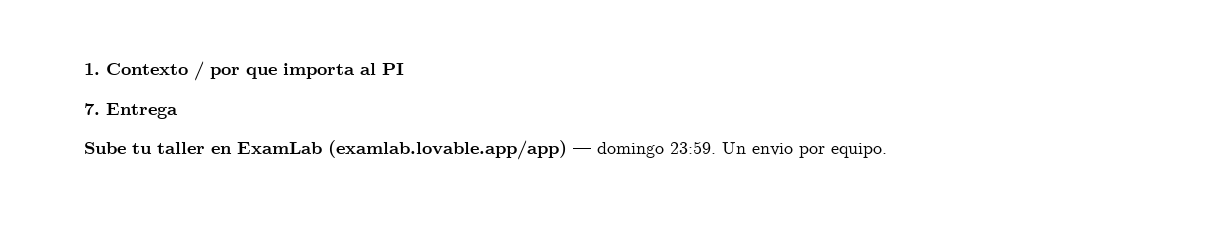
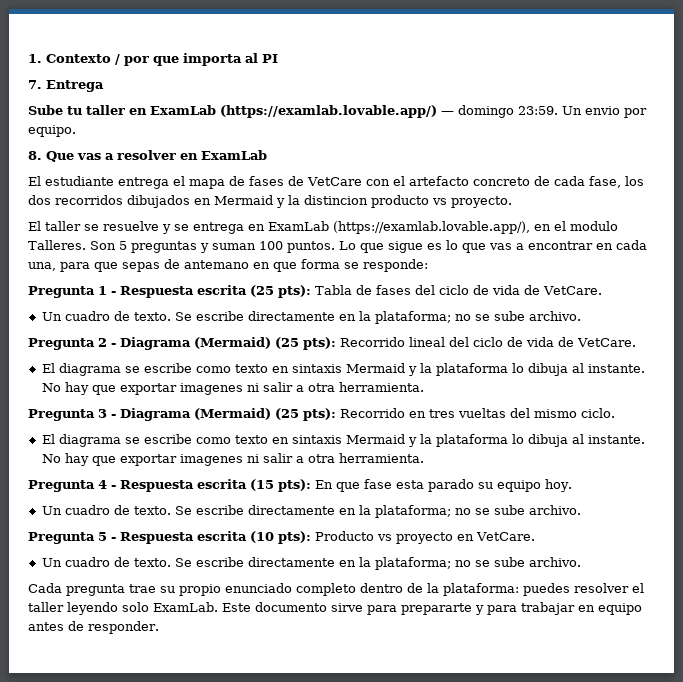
- Sube tu taller en ExamLab (examlab.lovable.app/app) — domingo 23:59.
+ Sube tu taller en ExamLab (https://examlab.lovable.app/) — domingo 23:59.
+ 8. Que vas a resolver en ExamLab
+ El estudiante entrega el mapa de fases de VetCare con el artefacto concreto de cada fase, los dos recorridos dibujados en Mermaid y la distincion producto vs proyecto.
+ El taller se resuelve y se entrega en ExamLab (https://examlab.lovable.app/), en el modulo Talleres. Son 5 preguntas y suman 100 puntos. Lo que sigue es lo que vas a encontrar en cada una, para que sepas de antemano en que forma se responde:
+ Pregunta 1 - Respuesta escrita (25 pts): Tabla de fases del ciclo de vida de VetCare.
+ Un cuadro de texto. Se escribe directamente en la plataforma; no se sube archivo.
+ Pregunta 2 - Diagrama (Mermaid) (25 pts): Recorrido lineal del ciclo de vida de VetCare.
+ El diagrama se escribe como texto en sintaxis Mermaid y la plataforma lo dibuja al instante. No hay que exportar imagenes ni salir a otra herramienta.
+ Pregunta 3 - Diagrama (Mermaid) (25 pts): Recorrido en tres vueltas del mismo ciclo.
+ El diagrama se escribe como texto en sintaxis Mermaid y la plataforma lo dibuja al instante. No hay que exportar imagenes ni salir a otra herramienta.
+ Pregunta 4 - Respuesta escrita (15 pts): En que fase esta parado su equipo hoy.
+ Un cuadro de texto. Se escribe directamente en la plataforma; no se sube archivo.
+ Pregunta 5 - Respuesta escrita (10 pts): Producto vs proyecto en VetCare.
+ Un cuadro de texto. Se escribe directamente en la plataforma; no se sube archivo.
+ Cada pregunta trae su propio enunciado completo dentro de la plataforma: puedes resolver el taller leyendo solo ExamLab. Este documento sirve para prepararte y para trabajar en equipo antes de responder.

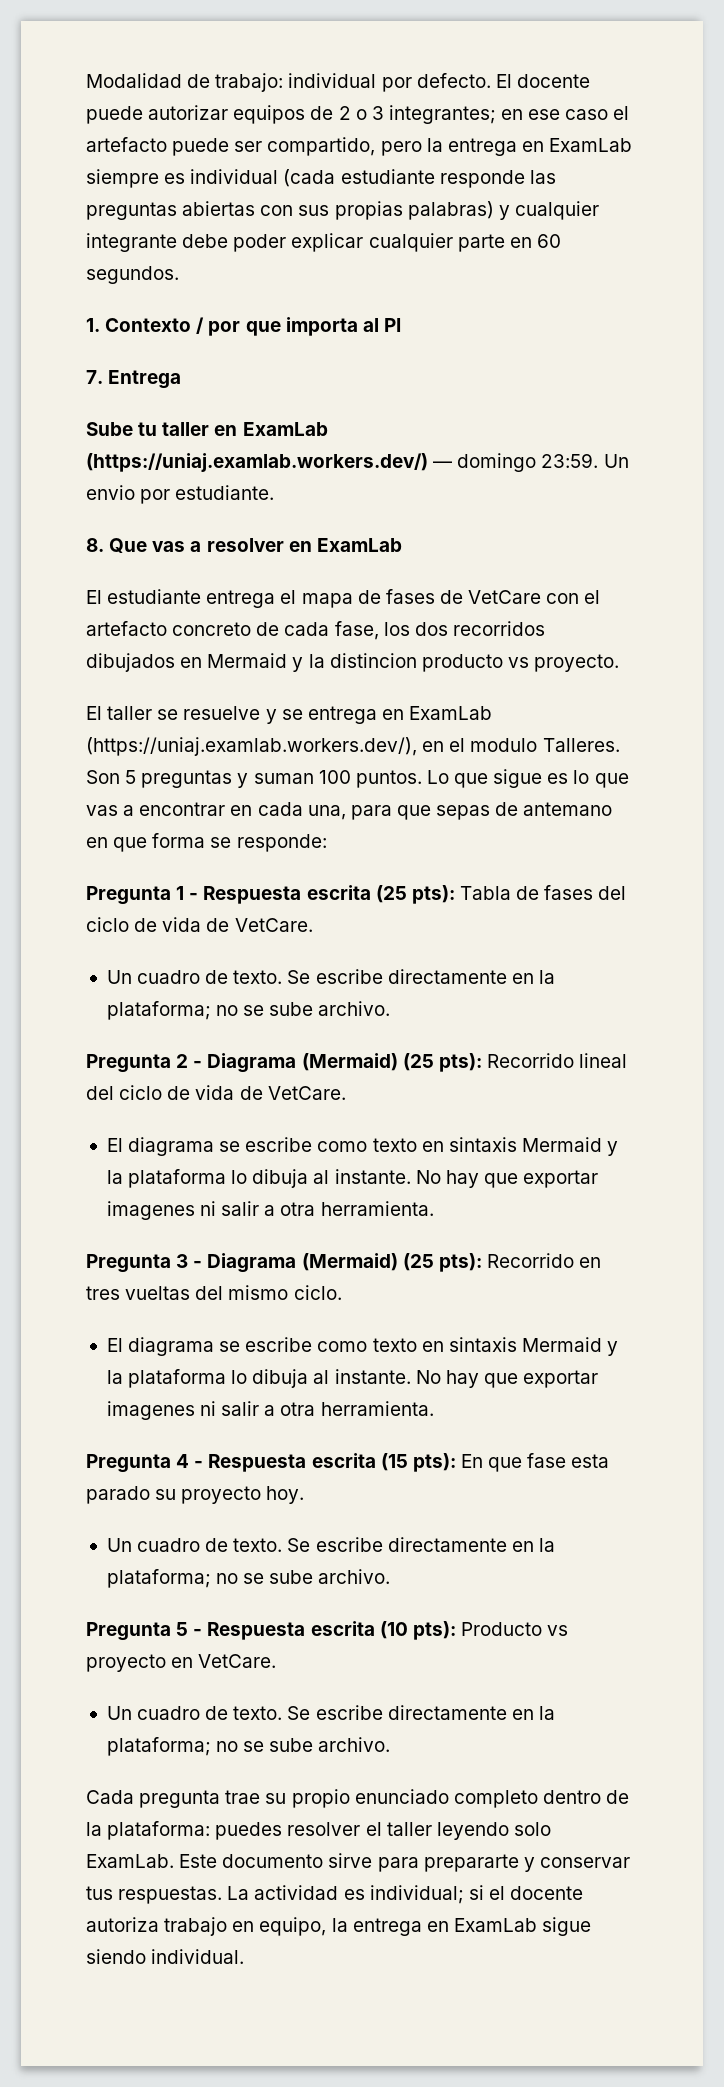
+ Modalidad de trabajo: individual por defecto. El docente puede autorizar equipos de 2 o 3 integrantes; en ese caso el artefacto puede ser compartido, pero la entrega en ExamLab siempre es individual (cada estudiante responde las preguntas abiertas con sus propias palabras) y cualquier integrante debe poder explicar cualquier parte en 60 segundos.
- Sube tu taller en ExamLab (https://examlab.lovable.app/) — domingo 23:59.
+ Sube tu taller en ExamLab (https://uniaj.examlab.workers.dev/) — domingo 23:59.
- Un envio por equipo.
+ Un envio por estudiante.
- El taller se resuelve y se entrega en ExamLab (https://examlab.lovable.app/), en el modulo Talleres.
+ El taller se resuelve y se entrega en ExamLab (https://uniaj.examlab.workers.dev/), en el modulo Talleres.
- Pregunta 4 - Respuesta escrita (15 pts): En que fase esta parado su equipo hoy.
+ Pregunta 4 - Respuesta escrita (15 pts): En que fase esta parado su proyecto hoy.
- Este documento sirve para prepararte y para trabajar en equipo antes de responder.
+ Este documento sirve para prepararte y conservar tus respuestas. La actividad es individual; si el docente autoriza trabajo en equipo, la entrega en ExamLab sigue siendo individual.

